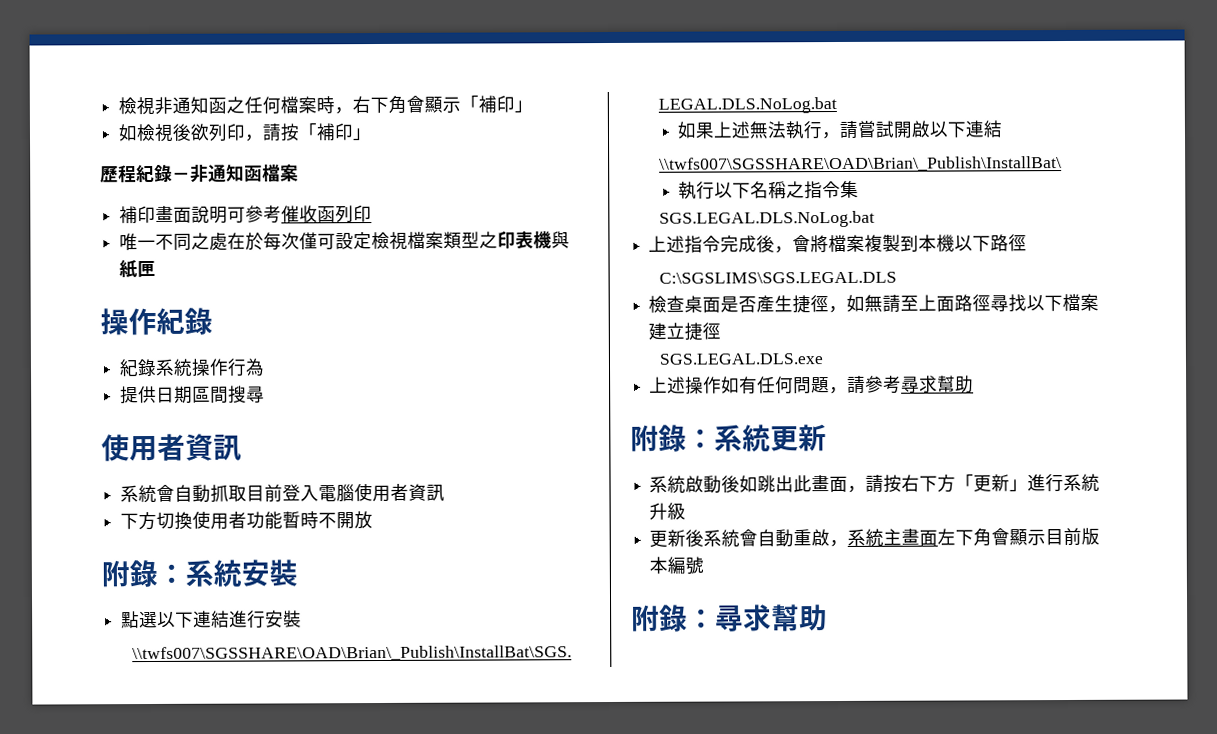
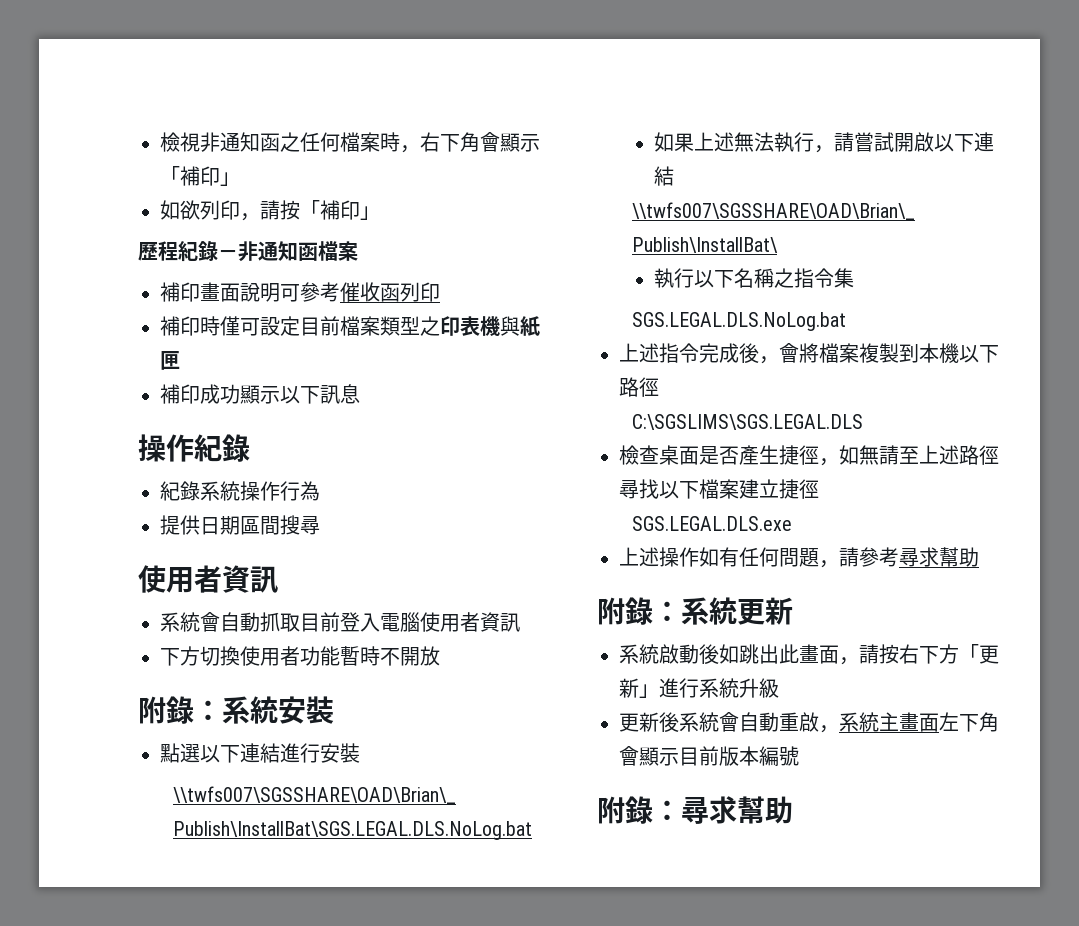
- 如檢視後欲列印，請按「補印」
+ 如欲列印，請按「補印」
- 唯一不同之處在於每次僅可設定檢視檔案類型之印表機與紙匣
+ 補印時僅可設定目前檔案類型之印表機與紙匣
+ 補印成功顯示以下訊息
- 檢查桌面是否產生捷徑，如無請至上面路徑尋找以下檔案建立捷徑
+ 檢查桌面是否產生捷徑，如無請至上述路徑尋找以下檔案建立捷徑

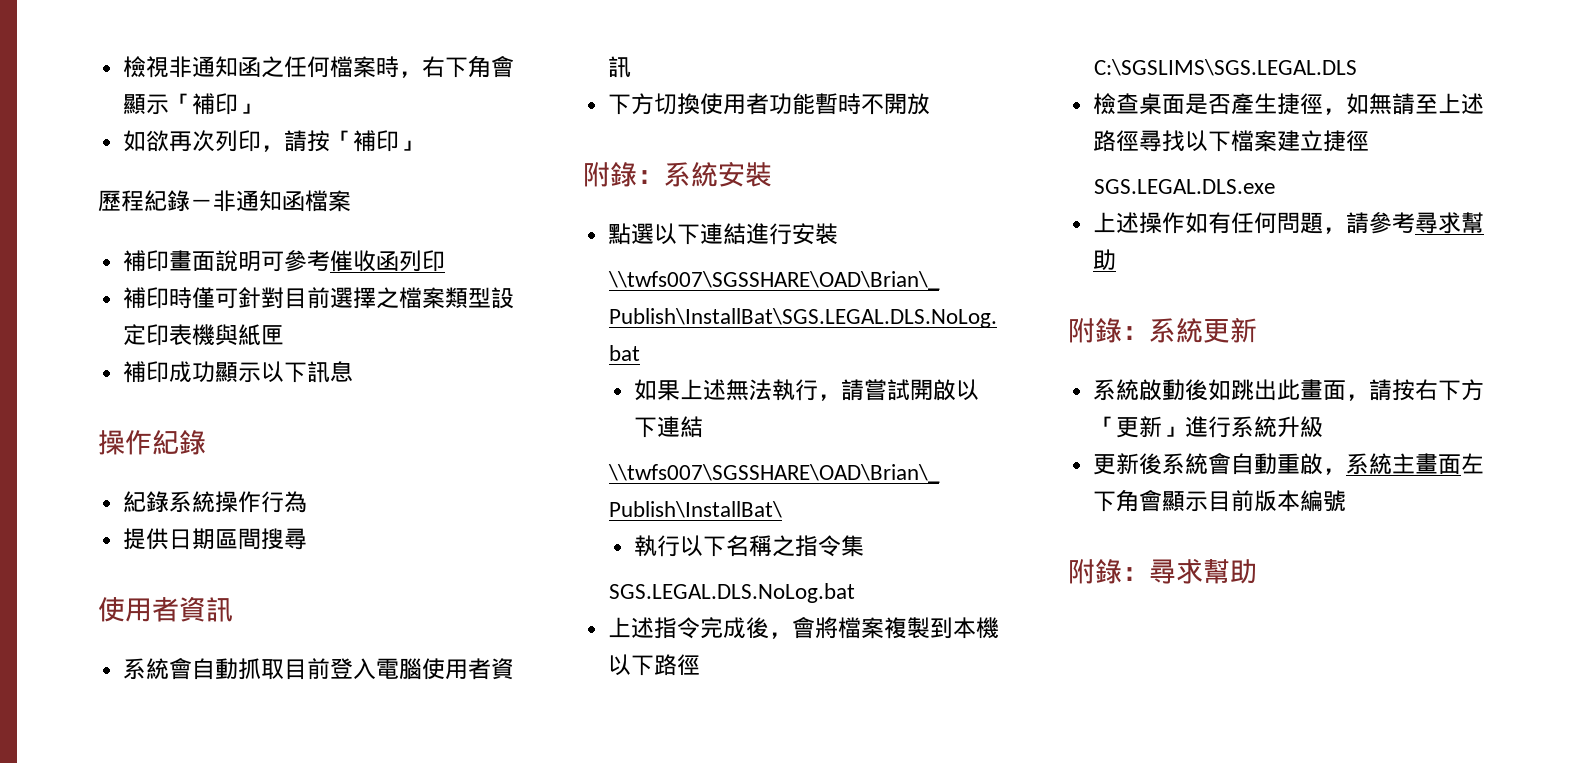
- 如欲列印，請按「補印」
+ 如欲再次列印，請按「補印」
- 補印時僅可設定目前檔案類型之印表機與紙匣
+ 補印時僅可針對目前選擇之檔案類型設定印表機與紙匣

